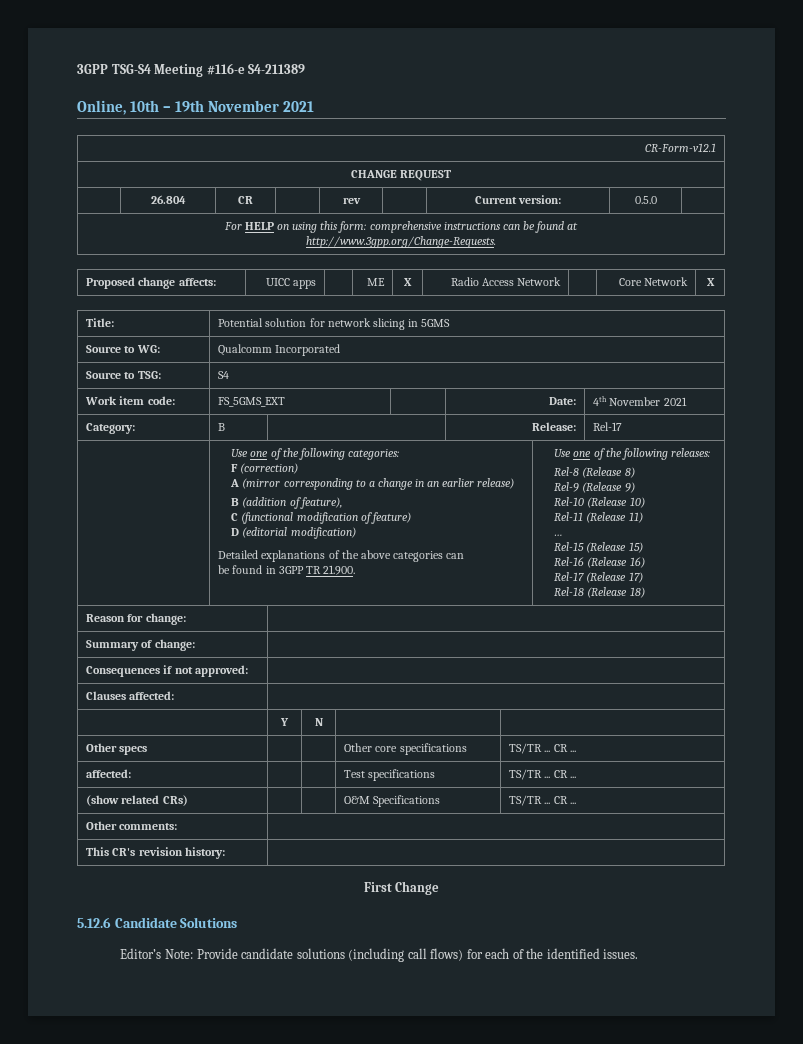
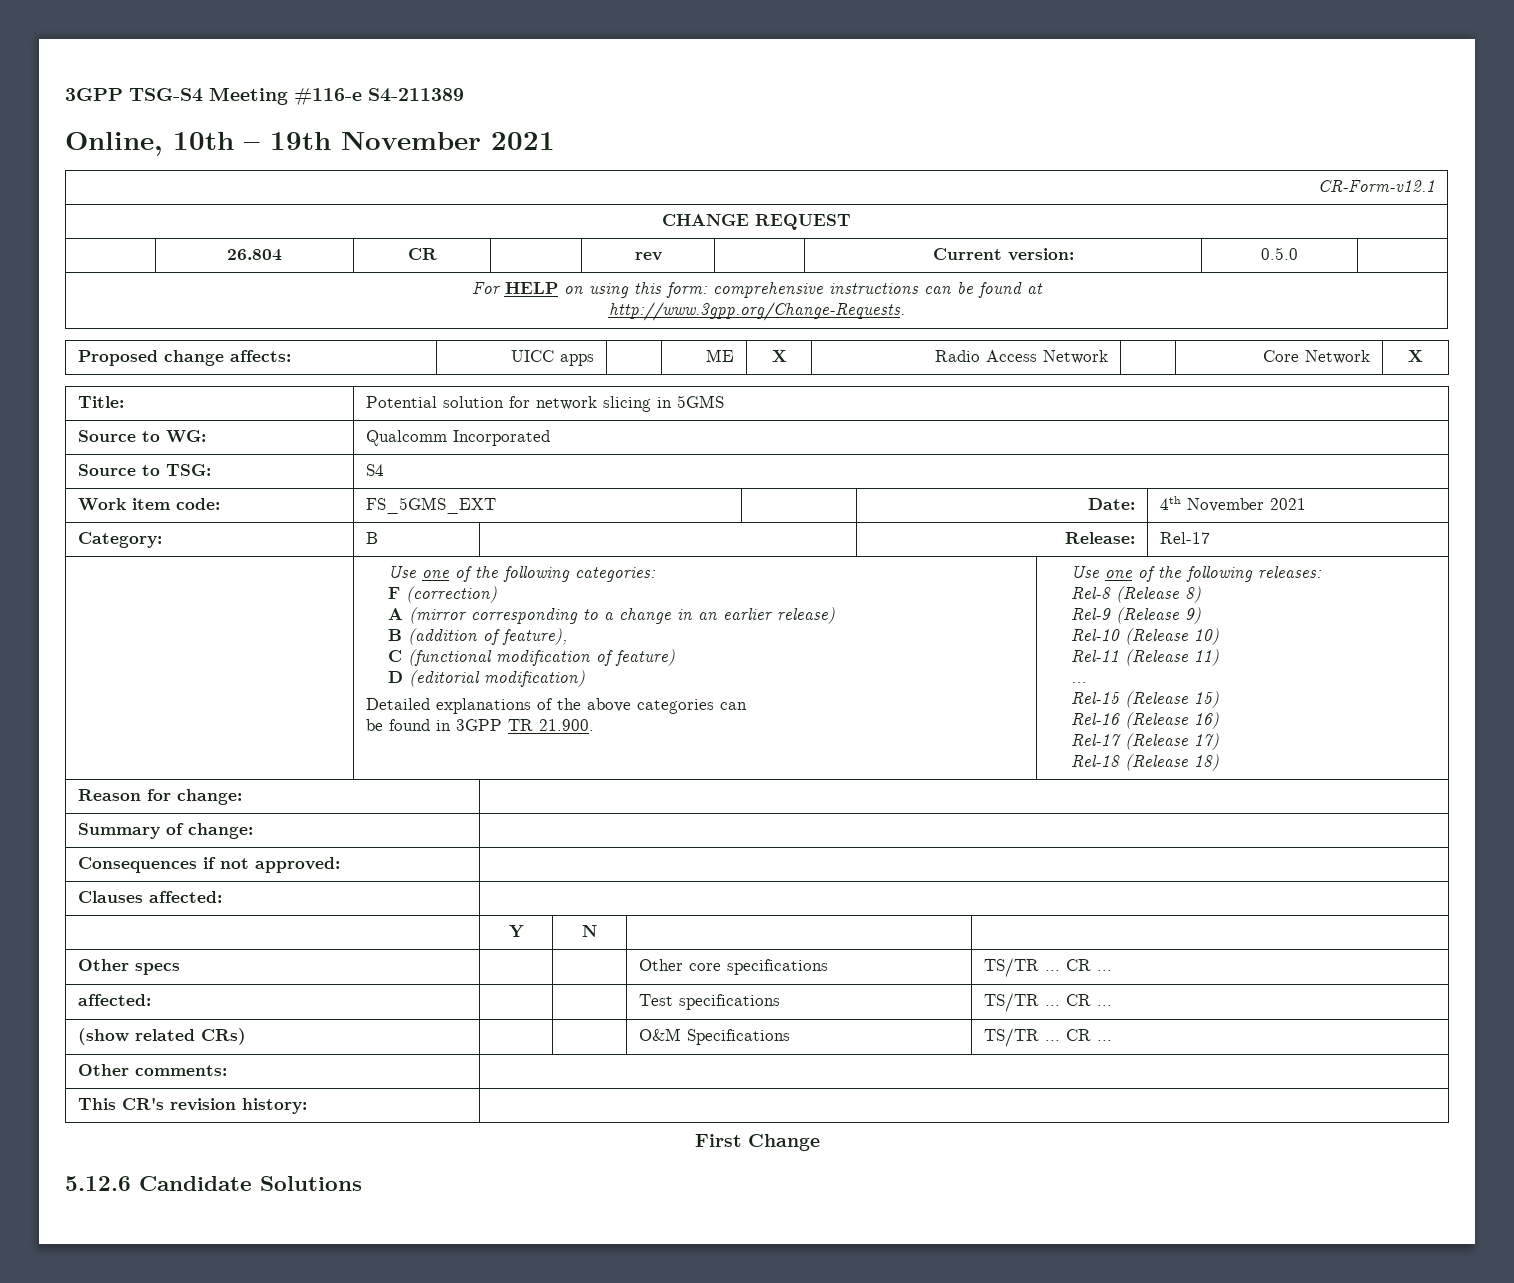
- Editor’s Note: Provide candidate solutions (including call flows) for each of the identified issues.

